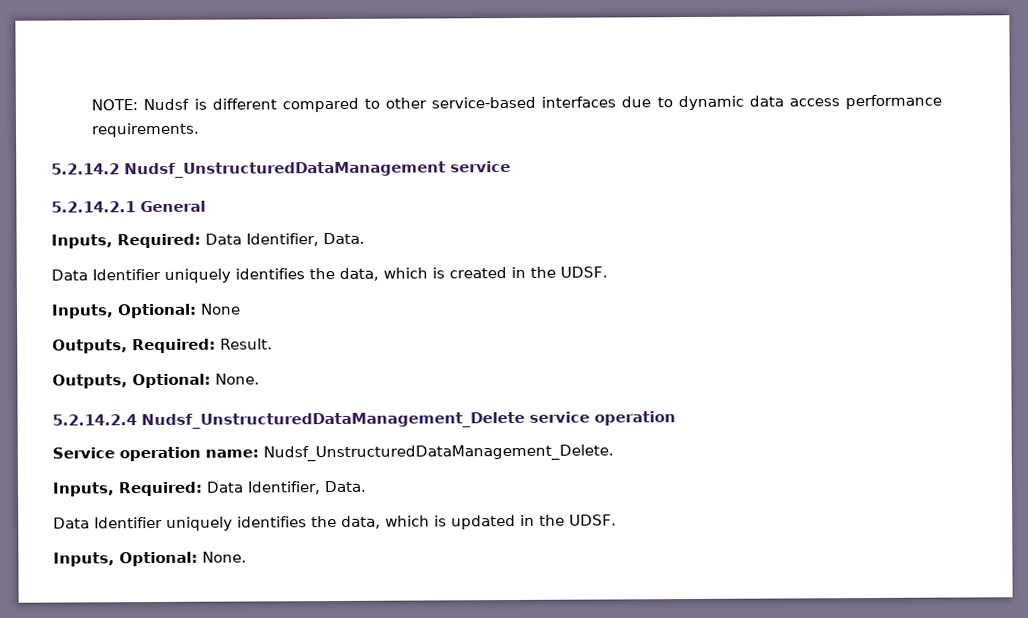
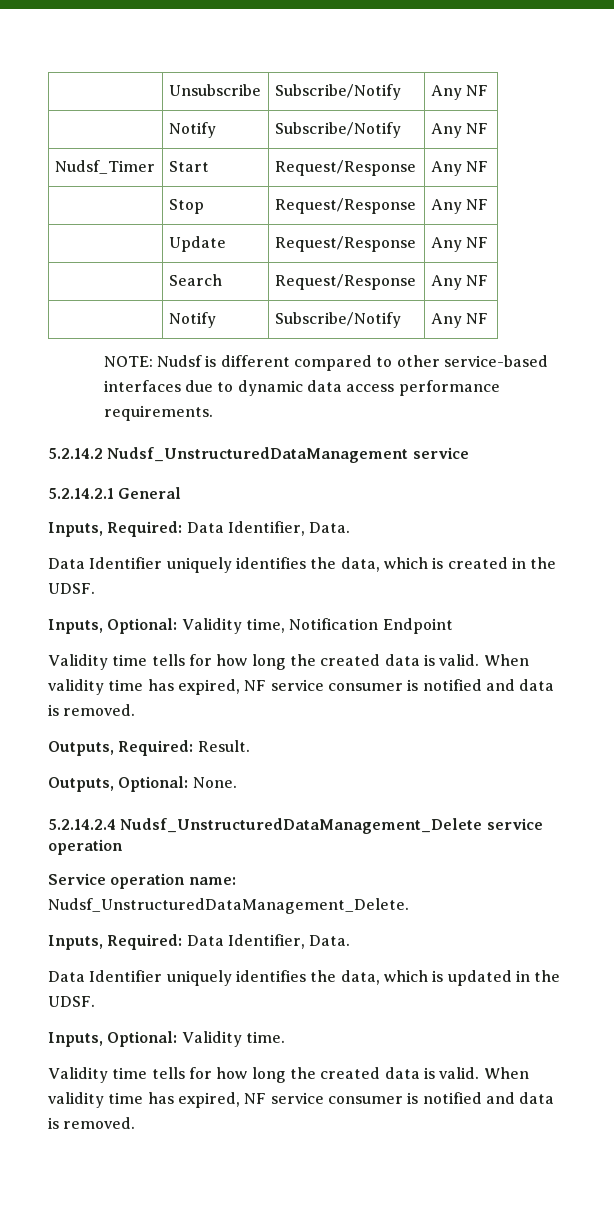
+ | Unsubscribe | Subscribe/Notify | Any NF
+ | Notify | Subscribe/Notify | Any NF
+ Nudsf_Timer | Start | Request/Response | Any NF
+ | Stop | Request/Response | Any NF
+ | Update | Request/Response | Any NF
+ | Search | Request/Response | Any NF
+ | Notify | Subscribe/Notify | Any NF
- Inputs, Optional: None
+ Inputs, Optional: Validity time, Notification Endpoint
+ Validity time tells for how long the created data is valid. When validity time has expired, NF service consumer is notified and data is removed.
- Inputs, Optional: None.
+ Inputs, Optional: Validity time.
+ Validity time tells for how long the created data is valid. When validity time has expired, NF service consumer is notified and data is removed.

